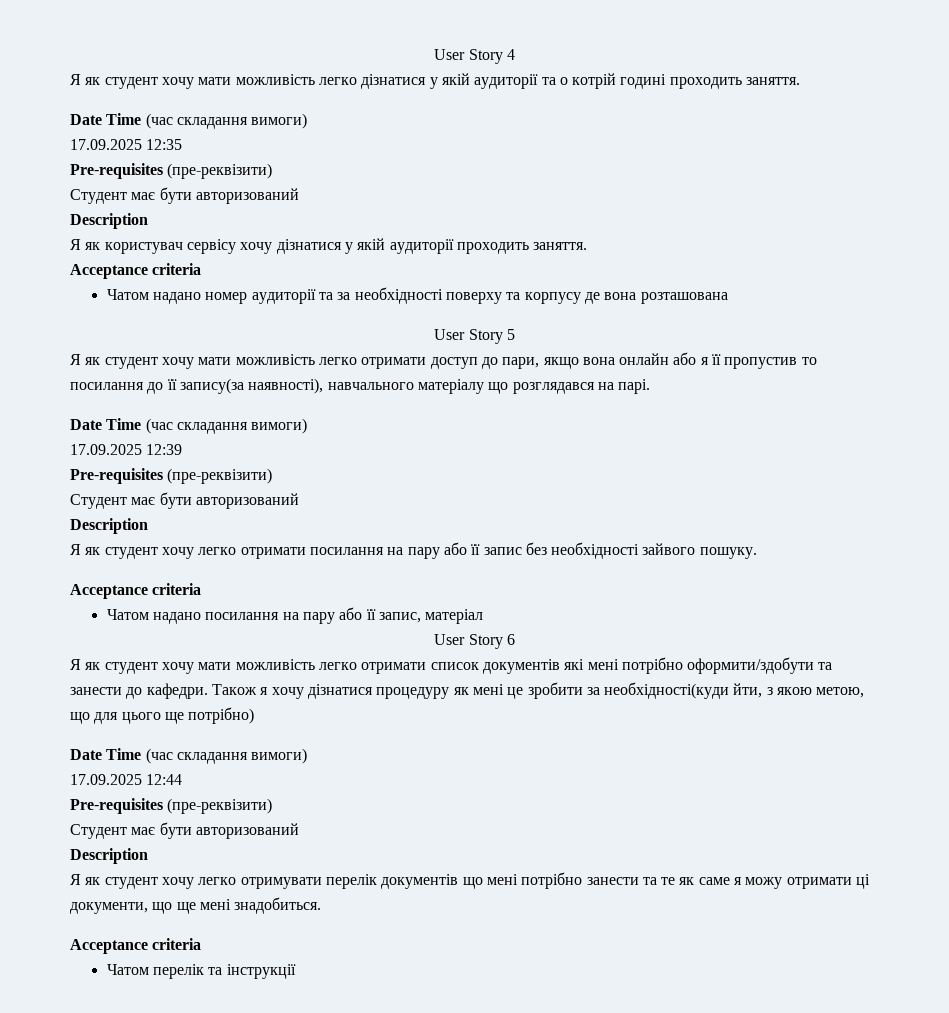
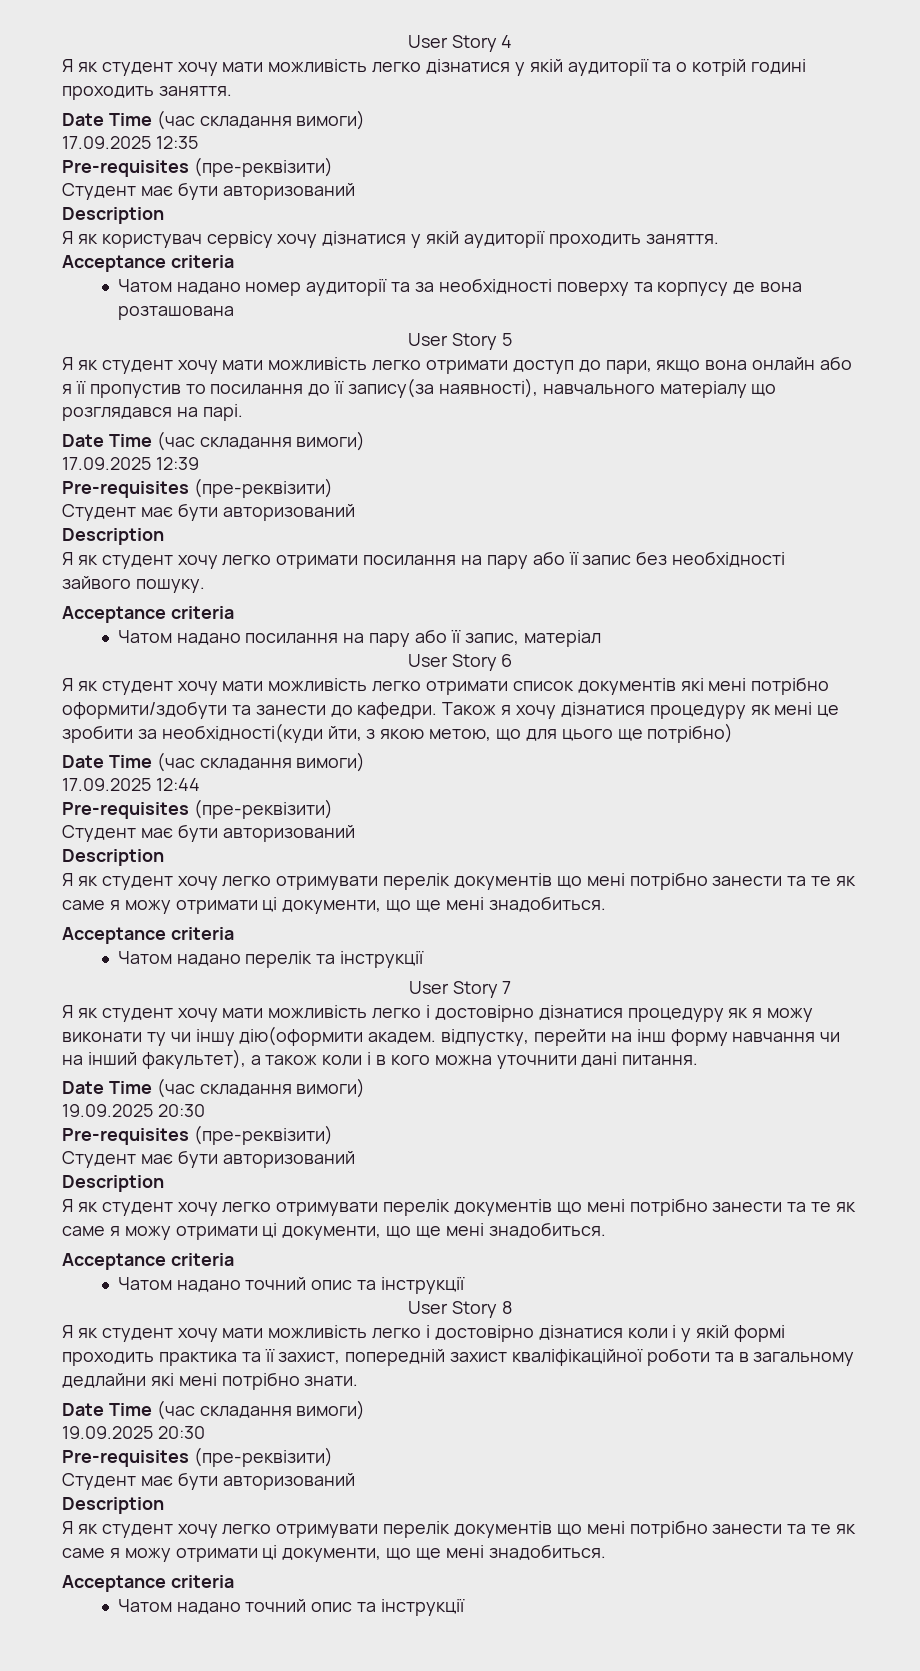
- Чатом перелік та інструкції
+ Чатом надано перелік та інструкції
+ User Story 7
+ Я як студент хочу мати можливість легко і достовірно дізнатися процедуру як я можу виконати ту чи іншу дію(оформити академ. відпустку, перейти на інш форму навчання чи на інший факультет), а також коли і в кого можна уточнити дані питання.
+ Date Time (час складання вимоги)
+ 19.09.2025 20:30
+ Pre-requisites (пре-реквізити)
+ Студент має бути авторизований
+ Description
+ Я як студент хочу легко отримувати перелік документів що мені потрібно занести та те як саме я можу отримати ці документи, що ще мені знадобиться.
+ Acceptance criteria
+ Чатом надано точний опис та інструкції
+ User Story 8
+ Я як студент хочу мати можливість легко і достовірно дізнатися коли і у якій формі проходить практика та її захист, попередній захист кваліфікаційної роботи та в загальному дедлайни які мені потрібно знати.
+ Date Time (час складання вимоги)
+ 19.09.2025 20:30
+ Pre-requisites (пре-реквізити)
+ Студент має бути авторизований
+ Description
+ Я як студент хочу легко отримувати перелік документів що мені потрібно занести та те як саме я можу отримати ці документи, що ще мені знадобиться.
+ Acceptance criteria
+ Чатом надано точний опис та інструкції

